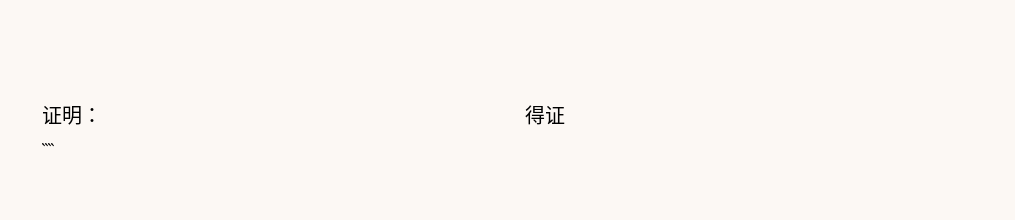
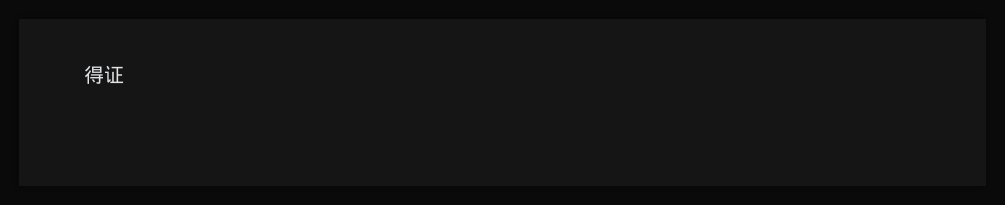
- 证明：
- ````

